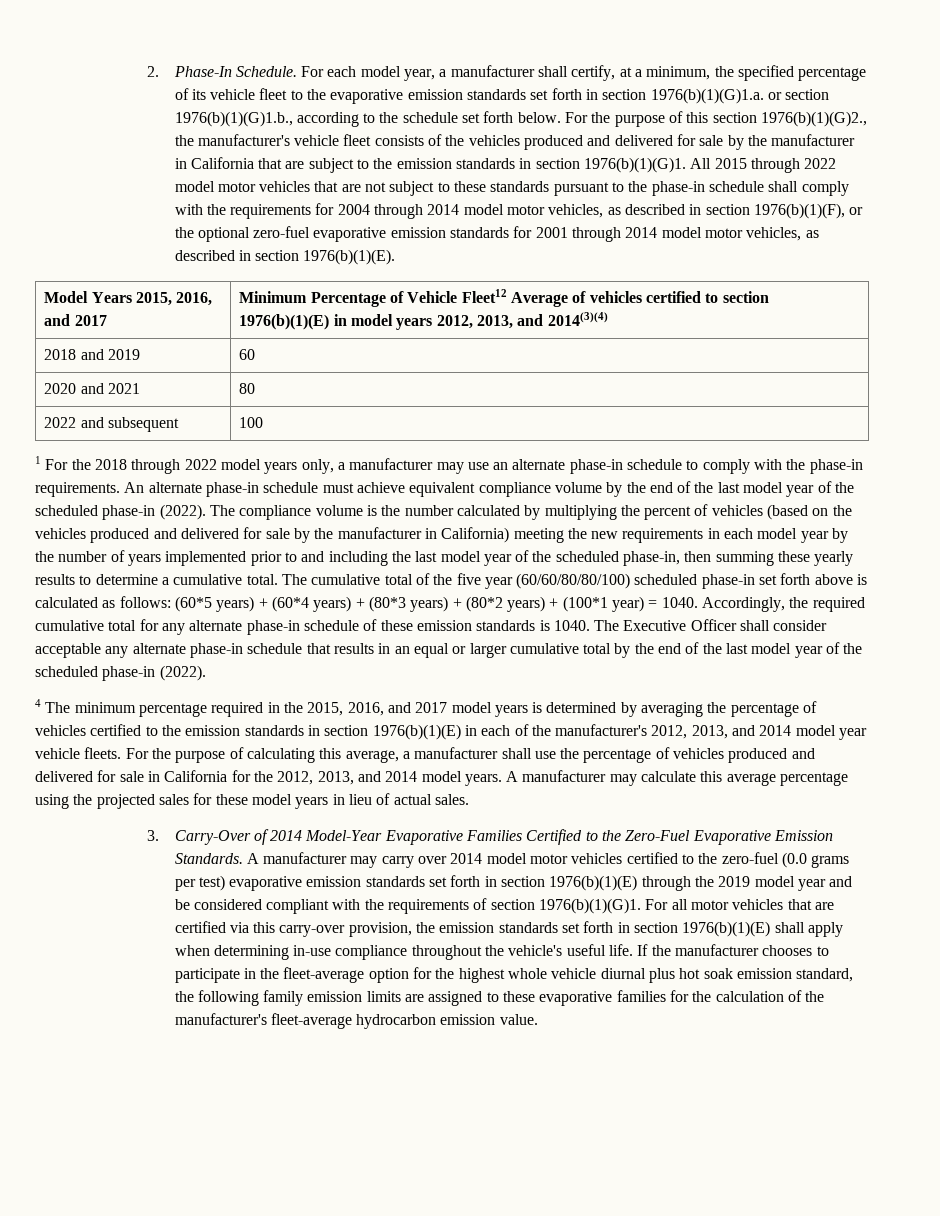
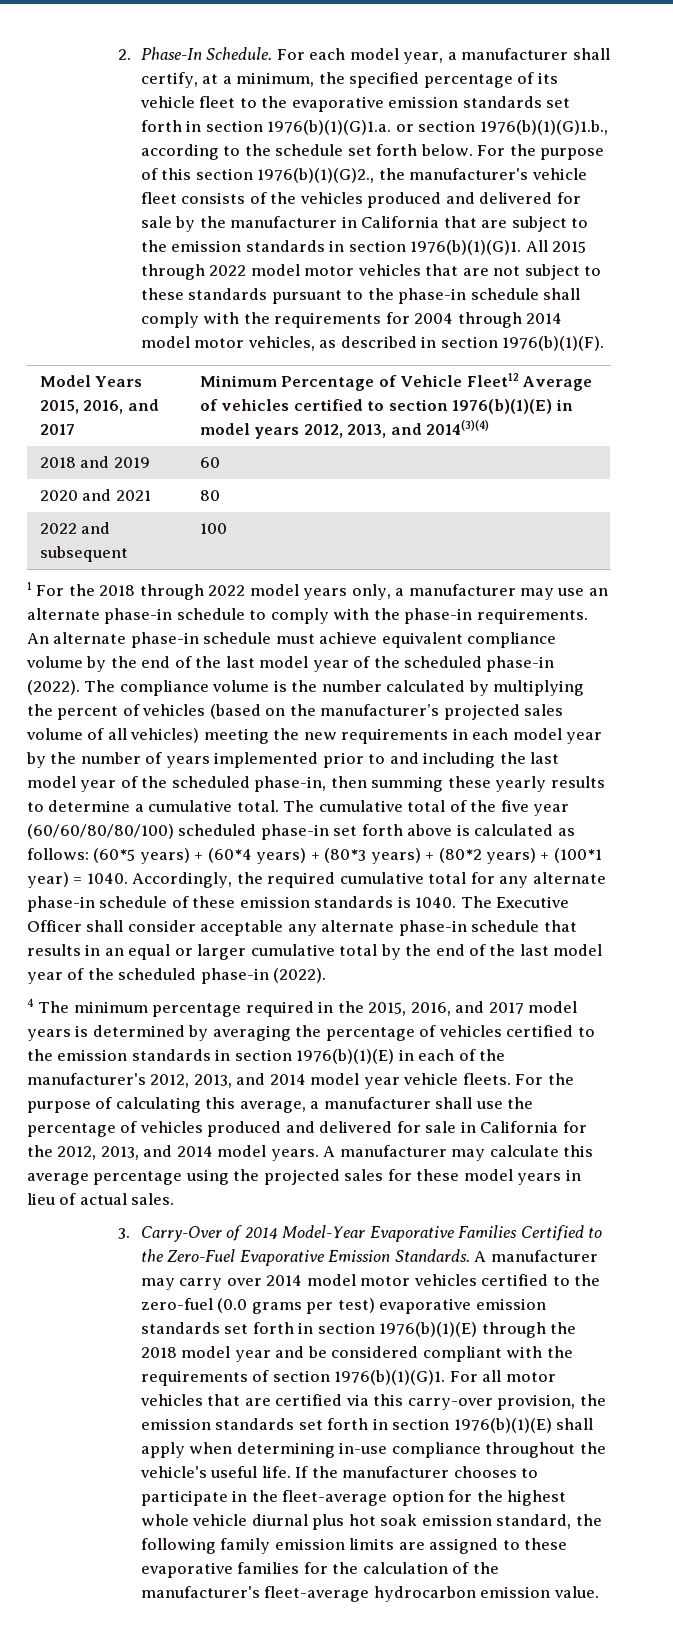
- All 2015 through 2022 model motor vehicles that are not subject to these standards pursuant to the phase-in schedule shall comply with the requirements for 2004 through 2014 model motor vehicles, as described in section 1976(b)(1)(F), or the optional zero-fuel evaporative emission standards for 2001 through 2014 model motor vehicles, as described in section 1976(b)(1)(E).
+ All 2015 through 2022 model motor vehicles that are not subject to these standards pursuant to the phase-in schedule shall comply with the requirements for 2004 through 2014 model motor vehicles, as described in section 1976(b)(1)(F).
- The compliance volume is the number calculated by multiplying the percent of vehicles (based on the vehicles produced and delivered for sale by the manufacturer in California) meeting the new requirements in each model year by the number of years implemented prior to and including the last model year of the scheduled phase-in, then summing these yearly results to determine a cumulative total.
+ The compliance volume is the number calculated by multiplying the percent of vehicles (based on the manufacturer’s projected sales volume of all vehicles) meeting the new requirements in each model year by the number of years implemented prior to and including the last model year of the scheduled phase-in, then summing these yearly results to determine a cumulative total.
- A manufacturer may carry over 2014 model motor vehicles certified to the zero-fuel (0.0 grams per test) evaporative emission standards set forth in section 1976(b)(1)(E) through the 2019 model year and be considered compliant with the requirements of section 1976(b)(1)(G)1.
+ A manufacturer may carry over 2014 model motor vehicles certified to the zero-fuel (0.0 grams per test) evaporative emission standards set forth in section 1976(b)(1)(E) through the 2018 model year and be considered compliant with the requirements of section 1976(b)(1)(G)1.

